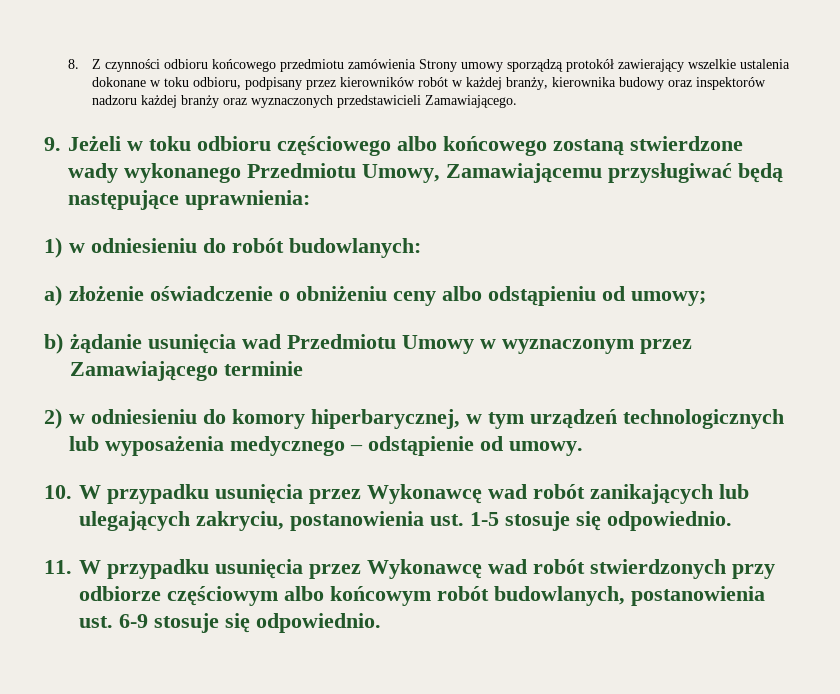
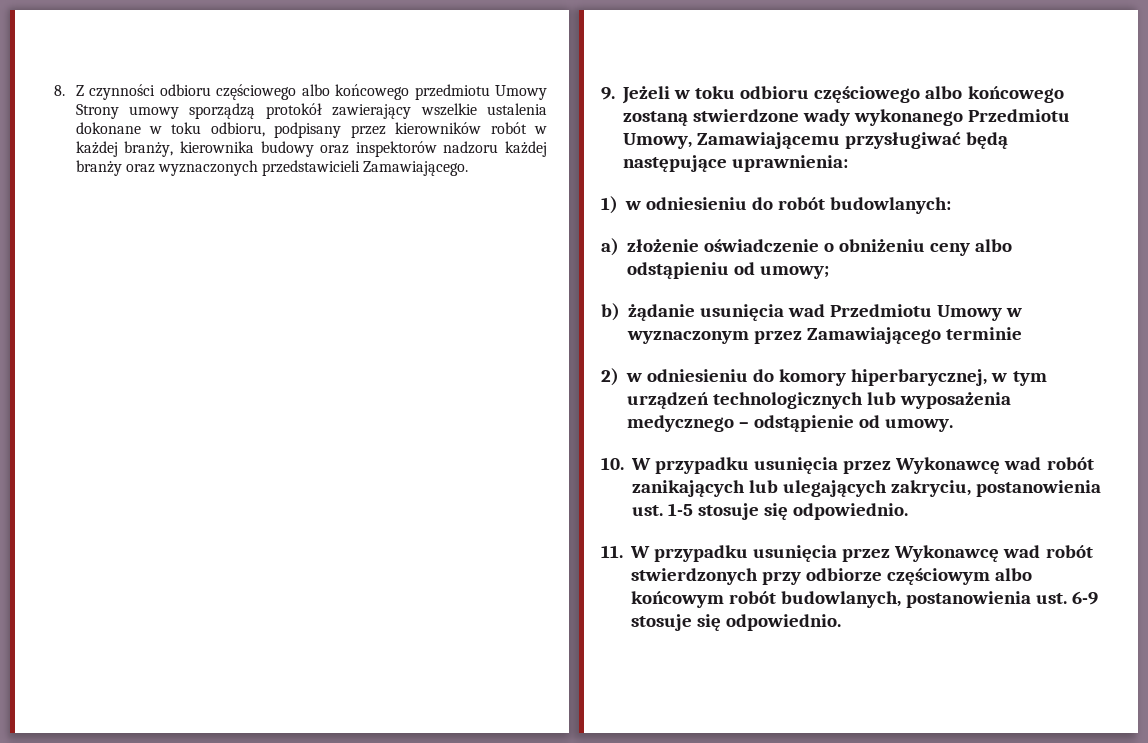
- 8. Z czynności odbioru końcowego przedmiotu zamówienia Strony umowy sporządzą protokół zawierający wszelkie ustalenia dokonane w toku odbioru, podpisany przez kierowników robót w każdej branży, kierownika budowy oraz inspektorów nadzoru każdej branży oraz wyznaczonych przedstawicieli Zamawiającego.
+ 8. Z czynności odbioru częściowego albo końcowego przedmiotu Umowy Strony umowy sporządzą protokół zawierający wszelkie ustalenia dokonane w toku odbioru, podpisany przez kierowników robót w każdej branży, kierownika budowy oraz inspektorów nadzoru każdej branży oraz wyznaczonych przedstawicieli Zamawiającego.

